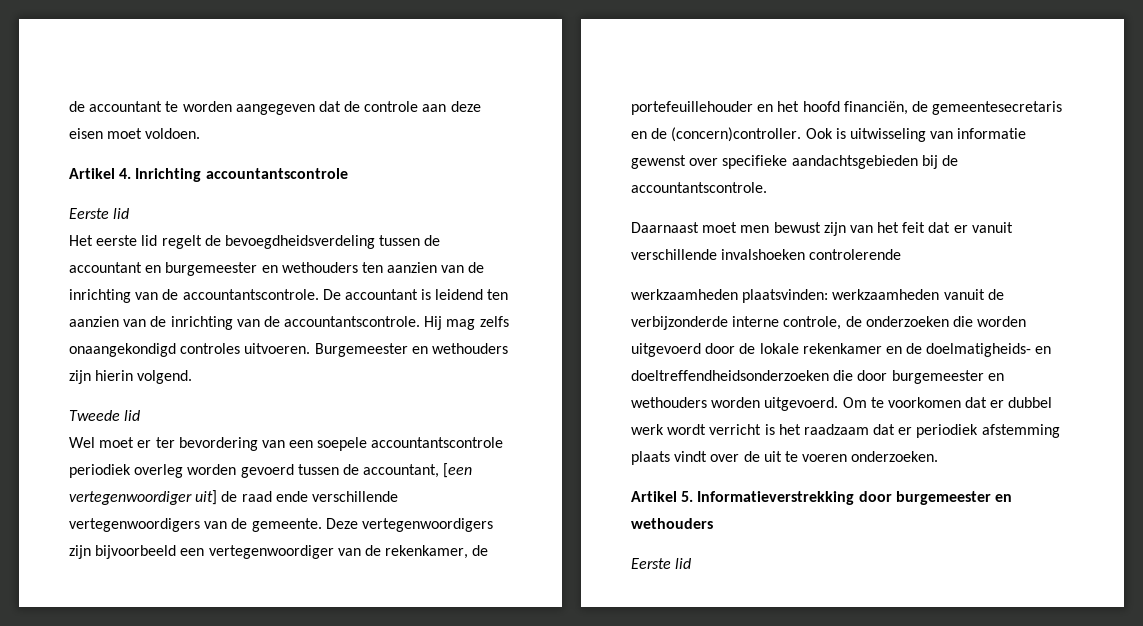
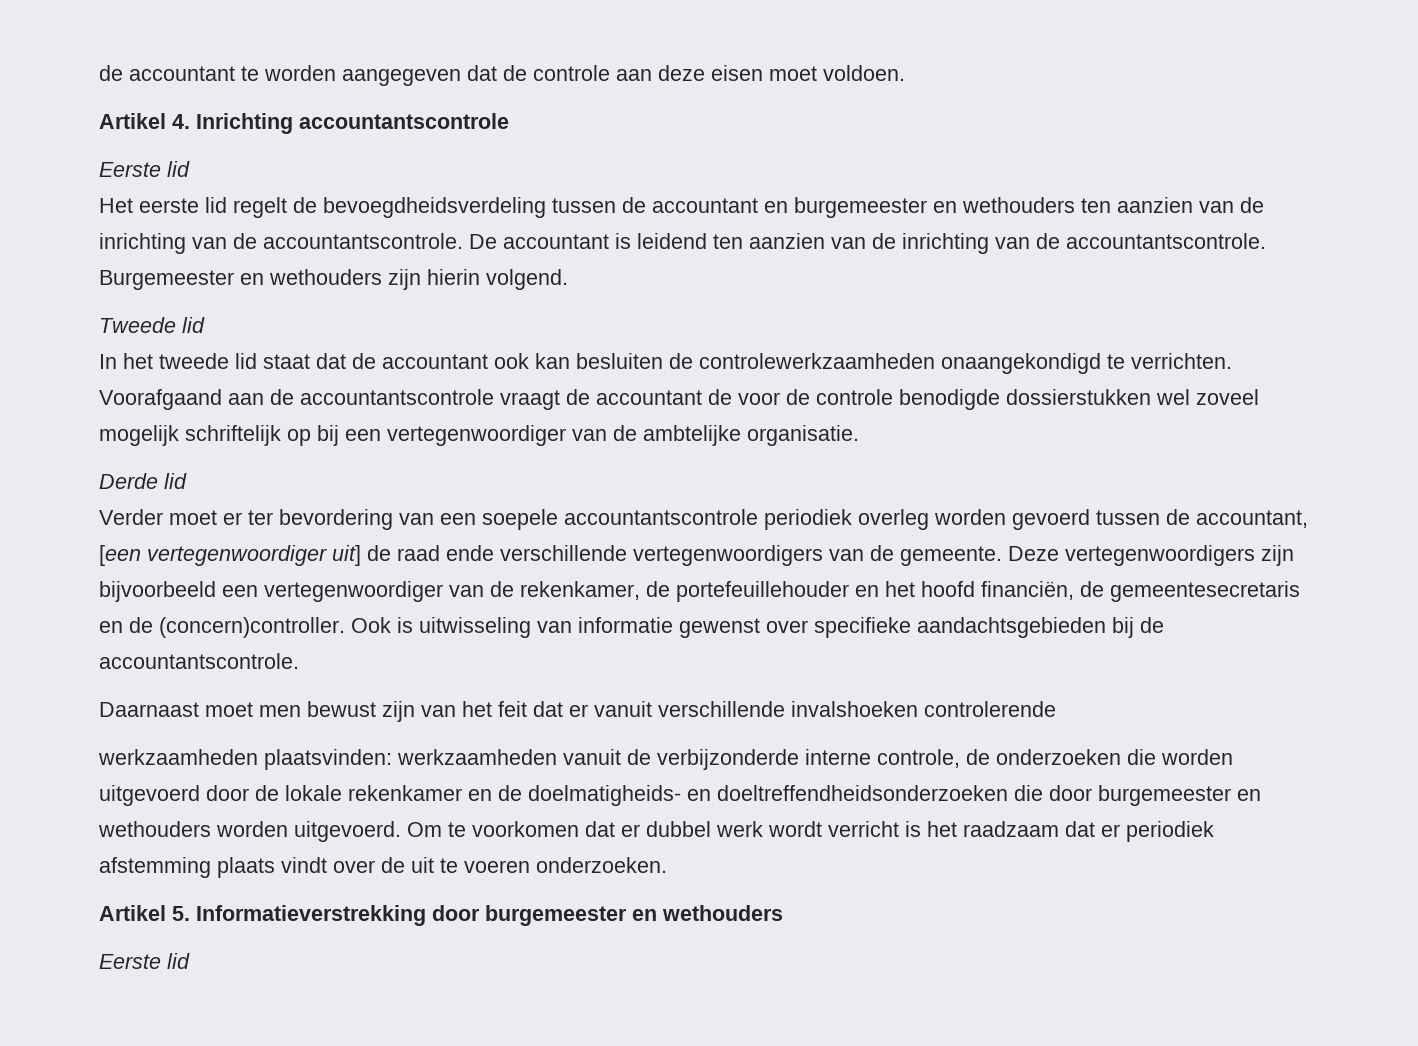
- Hij mag zelfs onaangekondigd controles uitvoeren.
- Wel moet er ter bevordering van een soepele accountantscontrole periodiek overleg worden gevoerd tussen de accountant, [een vertegenwoordiger uit] de raad ende verschillende vertegenwoordigers van de gemeente.
+ In het tweede lid staat dat de accountant ook kan besluiten de controlewerkzaamheden onaangekondigd te verrichten. Voorafgaand aan de accountantscontrole vraagt de accountant de voor de controle benodigde dossierstukken wel zoveel mogelijk schriftelijk op bij een vertegenwoordiger van de ambtelijke organisatie.
+ Derde lid
+ Verder moet er ter bevordering van een soepele accountantscontrole periodiek overleg worden gevoerd tussen de accountant, [een vertegenwoordiger uit] de raad ende verschillende vertegenwoordigers van de gemeente.

